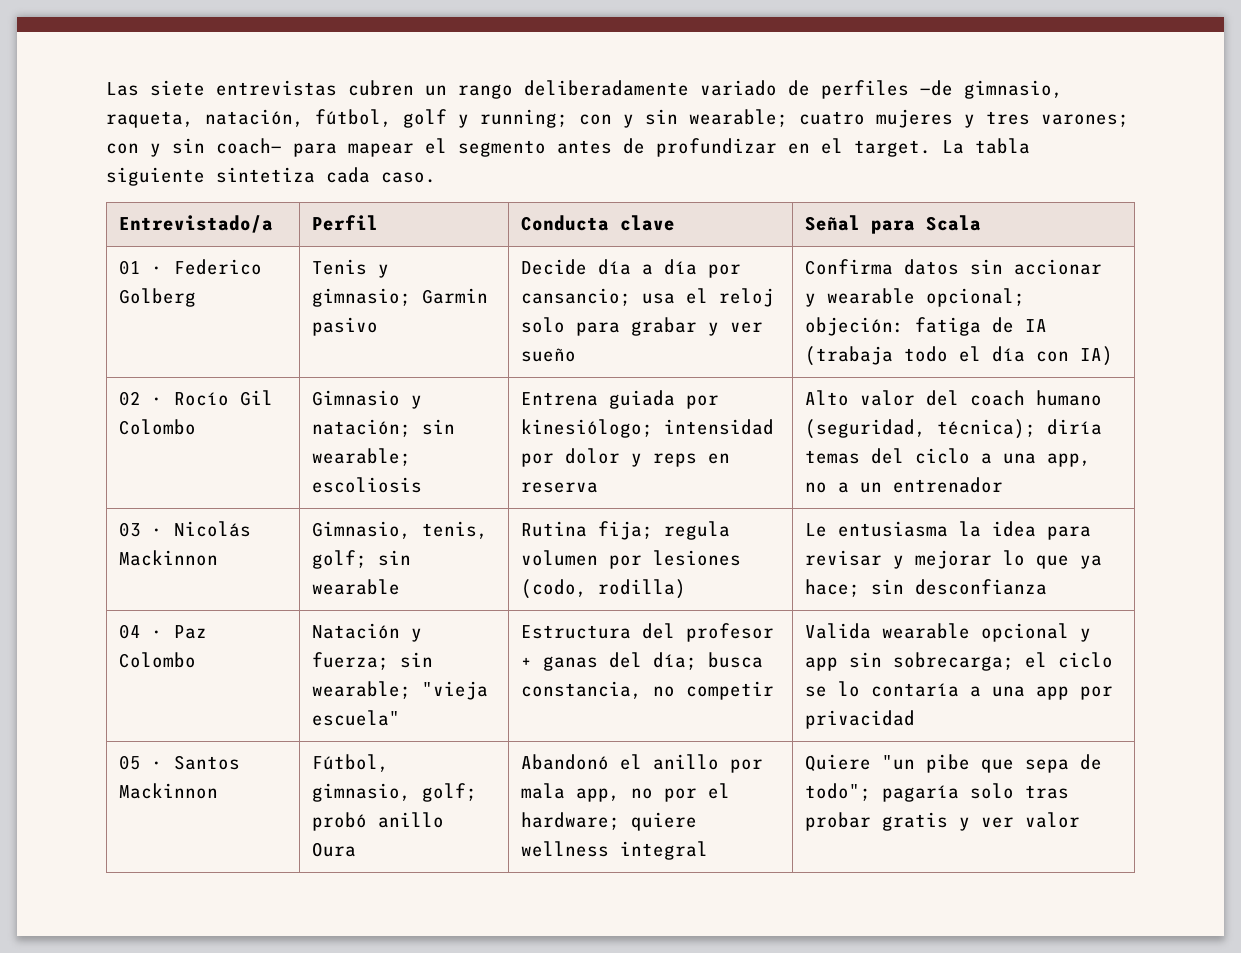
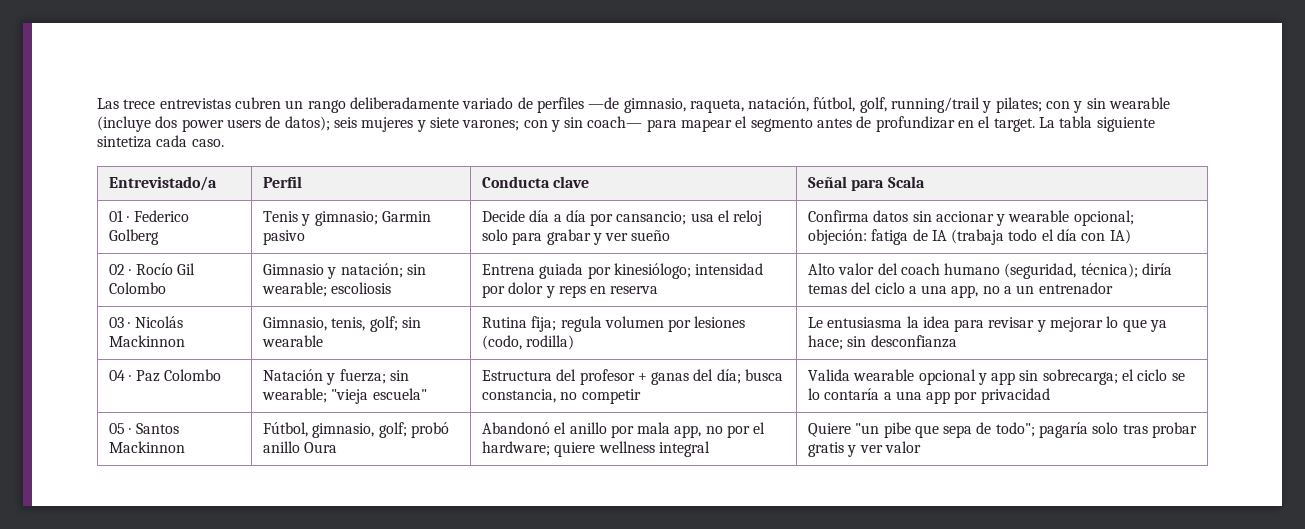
- Las siete entrevistas cubren un rango deliberadamente variado de perfiles —de gimnasio, raqueta, natación, fútbol, golf y running; con y sin wearable; cuatro mujeres y tres varones; con y sin coach— para mapear el segmento antes de profundizar en el target.
+ Las trece entrevistas cubren un rango deliberadamente variado de perfiles —de gimnasio, raqueta, natación, fútbol, golf, running/trail y pilates; con y sin wearable (incluye dos power users de datos); seis mujeres y siete varones; con y sin coach— para mapear el segmento antes de profundizar en el target.

